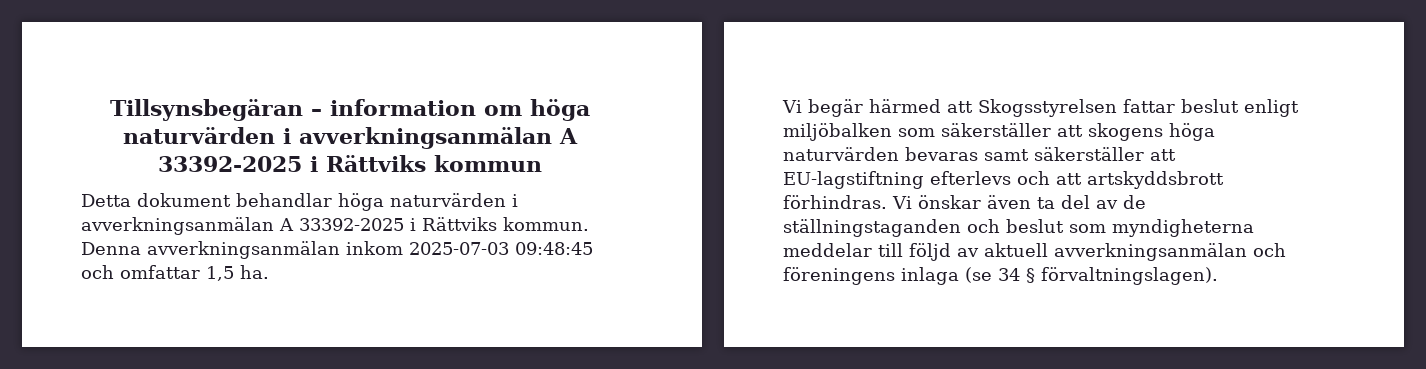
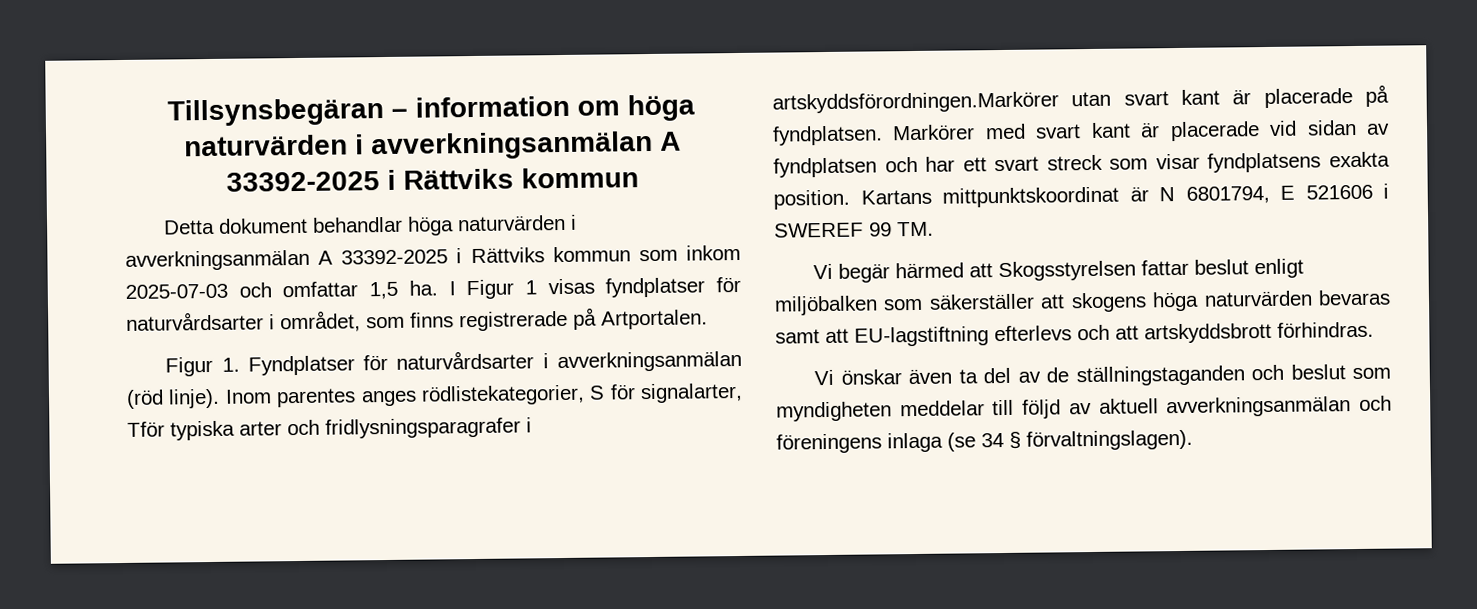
- Detta dokument behandlar höga naturvärden i avverkningsanmälan A 33392-2025 i Rättviks kommun. Denna avverkningsanmälan inkom 2025-07-03 09:48:45 och omfattar 1,5 ha.
+ Detta dokument behandlar höga naturvärden i avverkningsanmälan A 33392-2025 i Rättviks kommun som inkom 2025-07-03 och omfattar 1,5 ha. I Figur 1 visas fyndplatser för naturvårdsarter i området, som finns registrerade på Artportalen.
+ Figur 1. Fyndplatser för naturvårdsarter i avverkningsanmälan (röd linje). Inom parentes anges rödlistekategorier, S för signalarter, Tför typiska arter och fridlysningsparagrafer i artskyddsförordningen.Markörer utan svart kant är placerade på fyndplatsen. Markörer med svart kant är placerade vid sidan av fyndplatsen och har ett svart streck som visar fyndplatsens exakta position. Kartans mittpunktskoordinat är N 6801794, E 521606 i SWEREF 99 TM.
- Vi begär härmed att Skogsstyrelsen fattar beslut enligt miljöbalken som säkerställer att skogens höga naturvärden bevaras samt säkerställer att EU-lagstiftning efterlevs och att artskyddsbrott förhindras. Vi önskar även ta del av de ställningstaganden och beslut som myndigheterna meddelar till följd av aktuell avverkningsanmälan och föreningens inlaga (se 34 § förvaltningslagen).
+ Vi begär härmed att Skogsstyrelsen fattar beslut enligt miljöbalken som säkerställer att skogens höga naturvärden bevaras samt att EU-lagstiftning efterlevs och att artskyddsbrott förhindras.
+ Vi önskar även ta del av de ställningstaganden och beslut som myndigheten meddelar till följd av aktuell avverkningsanmälan och föreningens inlaga (se 34 § förvaltningslagen).

